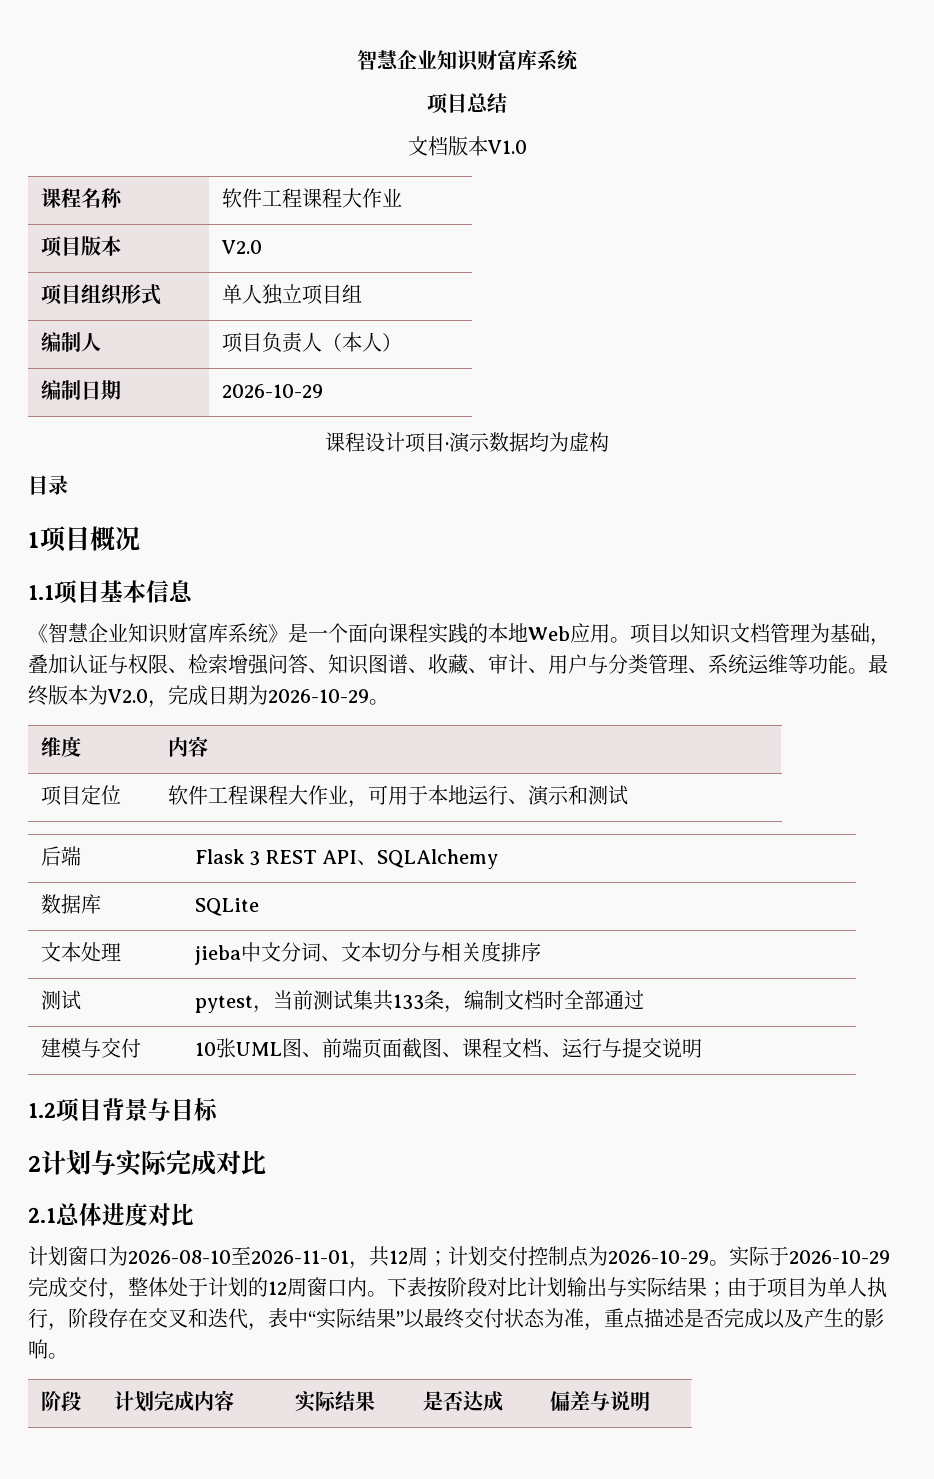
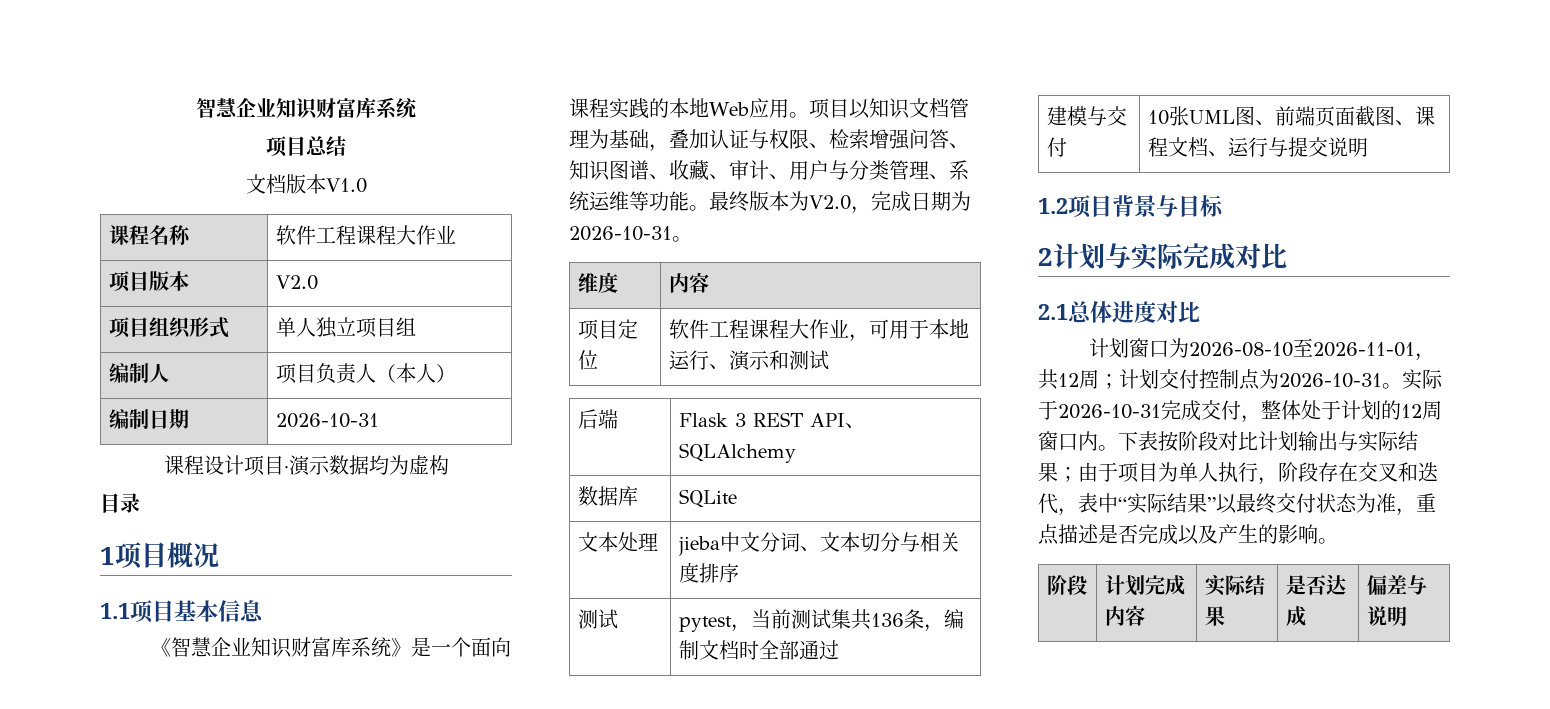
- 编制日期 | 2026-10-29
+ 编制日期 | 2026-10-31
- 最终版本为V2.0，完成日期为2026-10-29。
+ 最终版本为V2.0，完成日期为2026-10-31。
- 测试 | pytest，当前测试集共133条，编制文档时全部通过
+ 测试 | pytest，当前测试集共136条，编制文档时全部通过
- 计划窗口为2026-08-10至2026-11-01，共12周；计划交付控制点为2026-10-29。
+ 计划窗口为2026-08-10至2026-11-01，共12周；计划交付控制点为2026-10-31。
- 实际于2026-10-29完成交付，整体处于计划的12周窗口内。
+ 实际于2026-10-31完成交付，整体处于计划的12周窗口内。

